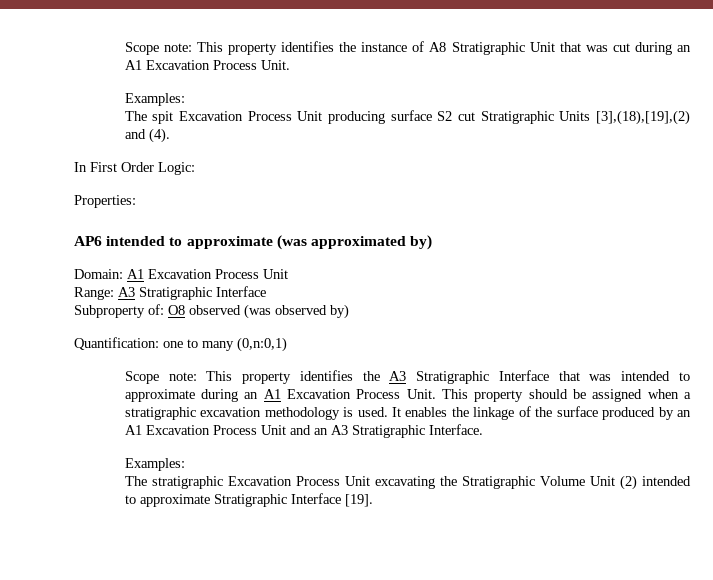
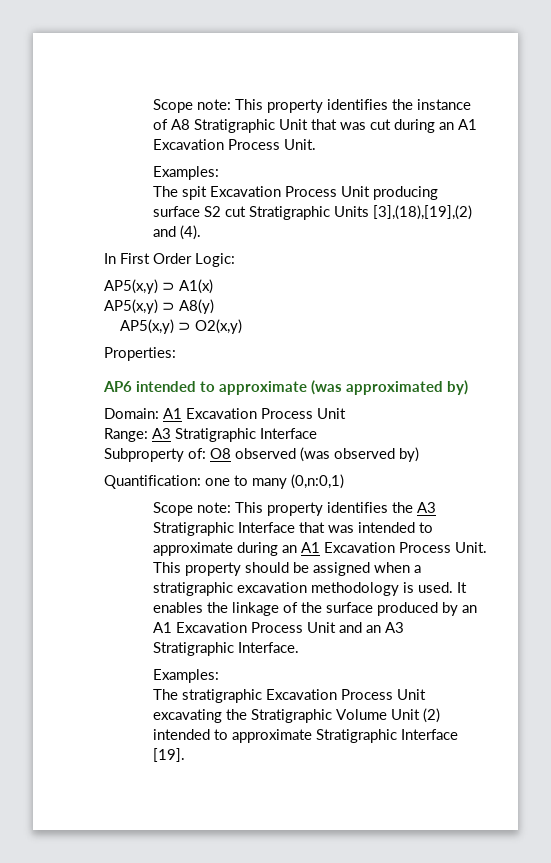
+ AP5(x,y) ⊃ A1(x)
+ AP5(x,y) ⊃ A8(y)
+ AP5(x,y) ⊃ O2(x,y)

